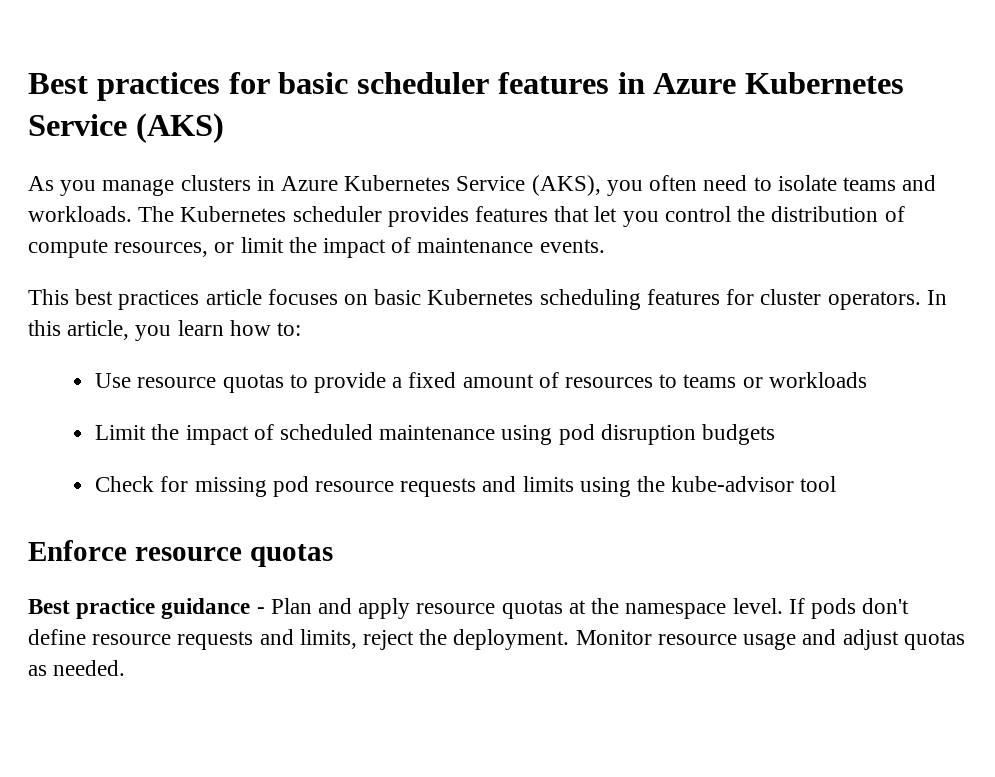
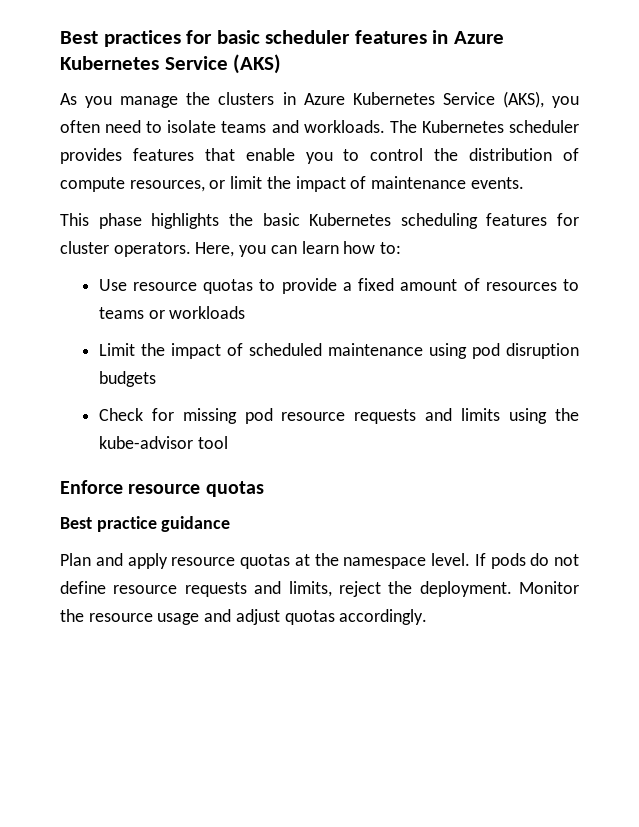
- As you manage clusters in Azure Kubernetes Service (AKS), you often need to isolate teams and workloads.
+ As you manage the clusters in Azure Kubernetes Service (AKS), you often need to isolate teams and workloads.
- The Kubernetes scheduler provides features that let you control the distribution of compute resources, or limit the impact of maintenance events.
+ The Kubernetes scheduler provides features that enable you to control the distribution of compute resources, or limit the impact of maintenance events.
- This best practices article focuses on basic Kubernetes scheduling features for cluster operators.
+ This phase highlights the basic Kubernetes scheduling features for cluster operators.
- In this article, you learn how to:
+ Here, you can learn how to:
- Best practice guidance - Plan and apply resource quotas at the namespace level.
+ Best practice guidance
+ Plan and apply resource quotas at the namespace level.
- If pods don't define resource requests and limits, reject the deployment.
+ If pods do not define resource requests and limits, reject the deployment.
- Monitor resource usage and adjust quotas as needed.
+ Monitor the resource usage and adjust quotas accordingly.

